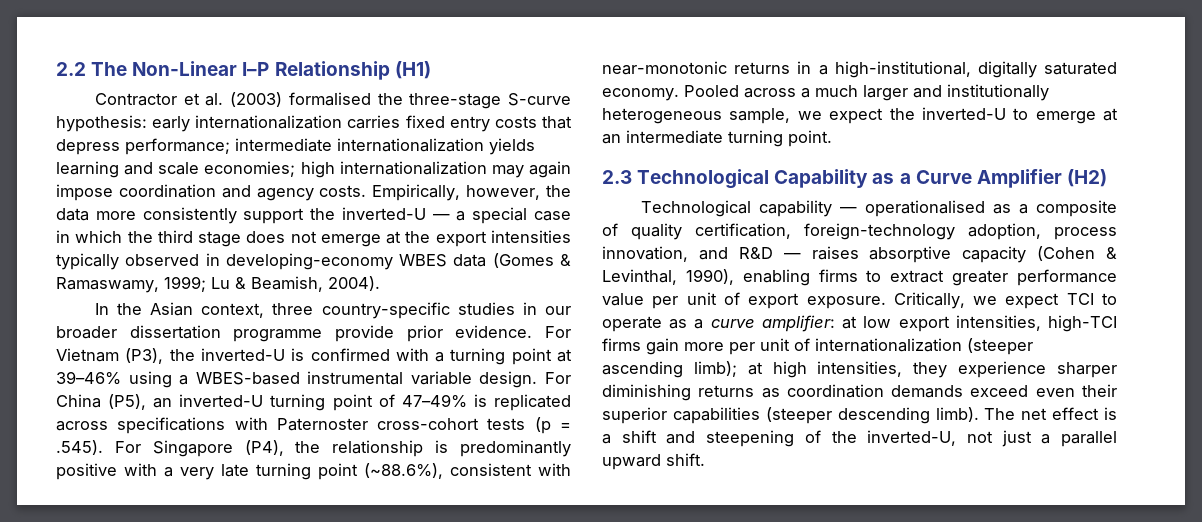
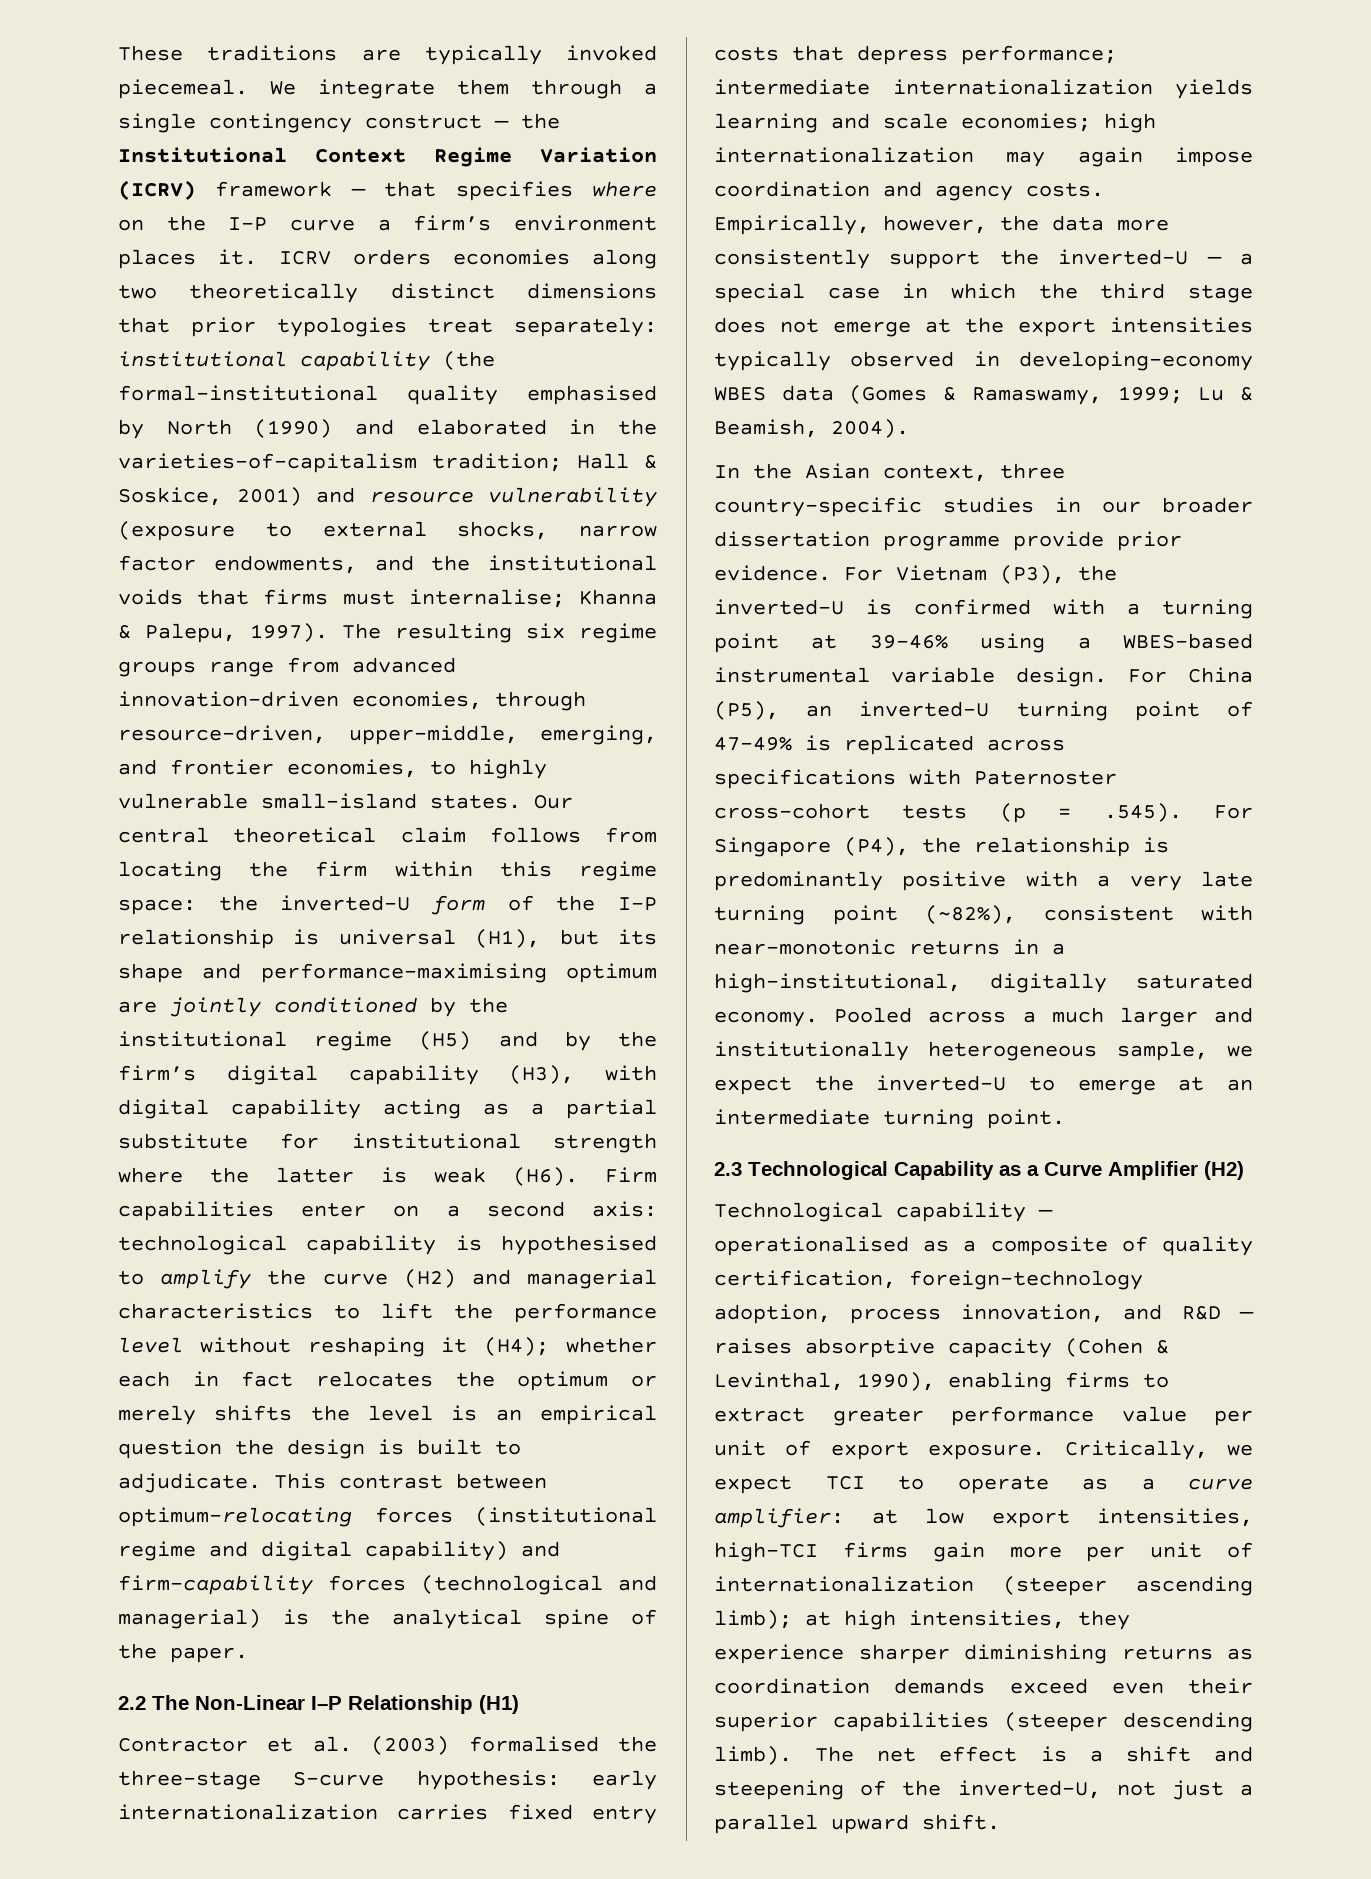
+ These traditions are typically invoked piecemeal. We integrate them through a single contingency construct — the Institutional Context Regime Variation (ICRV) framework — that specifies where on the I–P curve a firm’s environment places it. ICRV orders economies along two theoretically distinct dimensions that prior typologies treat separately: institutional capability (the formal-institutional quality emphasised by North (1990) and elaborated in the varieties-of-capitalism tradition; Hall & Soskice, 2001) and resource vulnerability (exposure to external shocks, narrow factor endowments, and the institutional voids that firms must internalise; Khanna & Palepu, 1997). The resulting six regime groups range from advanced innovation-driven economies, through resource-driven, upper-middle, emerging, and frontier economies, to highly vulnerable small-island states. Our central theoretical claim follows from locating the firm within this regime space: the inverted-U form of the I–P relationship is universal (H1), but its shape and performance-maximising optimum are jointly conditioned by the institutional regime (H5) and by the firm’s digital capability (H3), with digital capability acting as a partial substitute for institutional strength where the latter is weak (H6). Firm capabilities enter on a second axis: technological capability is hypothesised to amplify the curve (H2) and managerial characteristics to lift the performance level without reshaping it (H4); whether each in fact relocates the optimum or merely shifts the level is an empirical question the design is built to adjudicate. This contrast between optimum-relocating forces (institutional regime and digital capability) and firm-capability forces (technological and managerial) is the analytical spine of the paper.
- For China (P5), an inverted-U turning point of 47–49% is replicated across specifications with Paternoster cross-cohort tests (p = .545). For Singapore (P4), the relationship is predominantly positive with a very late turning point (~88.6%), consistent with near-monotonic returns in a high-institutional, digitally saturated economy.
+ For China (P5), an inverted-U turning point of 47–49% is replicated across specifications with Paternoster cross-cohort tests (p = .545). For Singapore (P4), the relationship is predominantly positive with a very late turning point (~82%), consistent with near-monotonic returns in a high-institutional, digitally saturated economy.

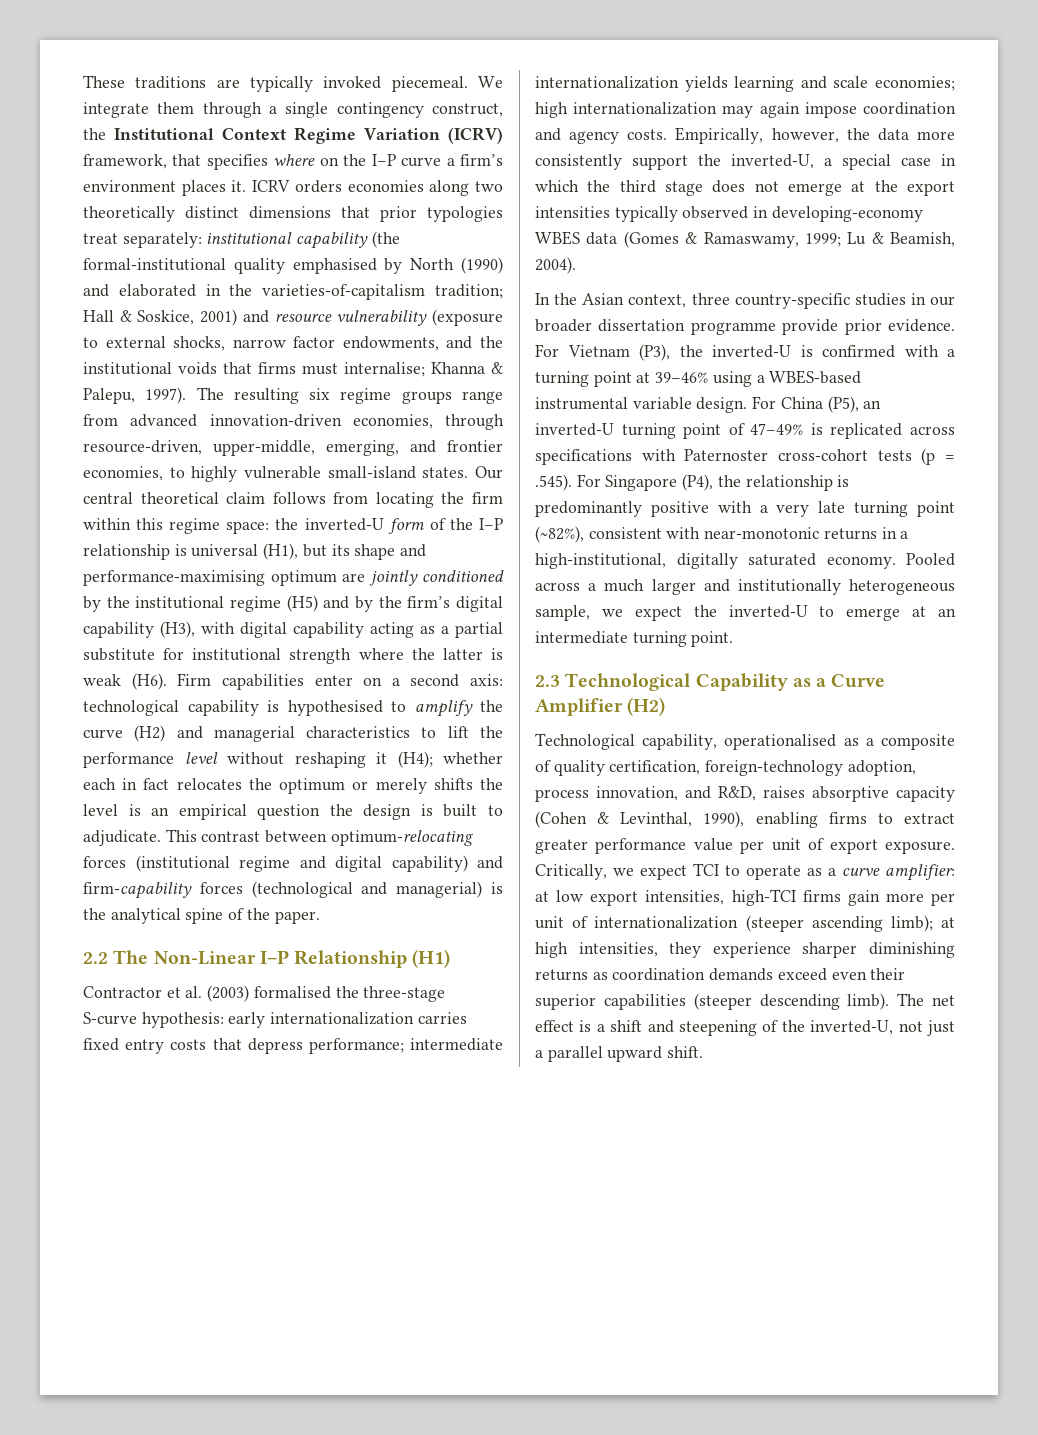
- We integrate them through a single contingency construct — the Institutional Context Regime Variation (ICRV) framework — that specifies where on the I–P curve a firm’s environment places it.
+ We integrate them through a single contingency construct, the Institutional Context Regime Variation (ICRV) framework, that specifies where on the I–P curve a firm’s environment places it.
- Empirically, however, the data more consistently support the inverted-U — a special case in which the third stage does not emerge at the export intensities typically observed in developing-economy WBES data (Gomes & Ramaswamy, 1999; Lu & Beamish, 2004).
+ Empirically, however, the data more consistently support the inverted-U, a special case in which the third stage does not emerge at the export intensities typically observed in developing-economy WBES data (Gomes & Ramaswamy, 1999; Lu & Beamish, 2004).
- Technological capability — operationalised as a composite of quality certification, foreign-technology adoption, process innovation, and R&D — raises absorptive capacity (Cohen & Levinthal, 1990), enabling firms to extract greater performance value per unit of export exposure.
+ Technological capability, operationalised as a composite of quality certification, foreign-technology adoption, process innovation, and R&D, raises absorptive capacity (Cohen & Levinthal, 1990), enabling firms to extract greater performance value per unit of export exposure.

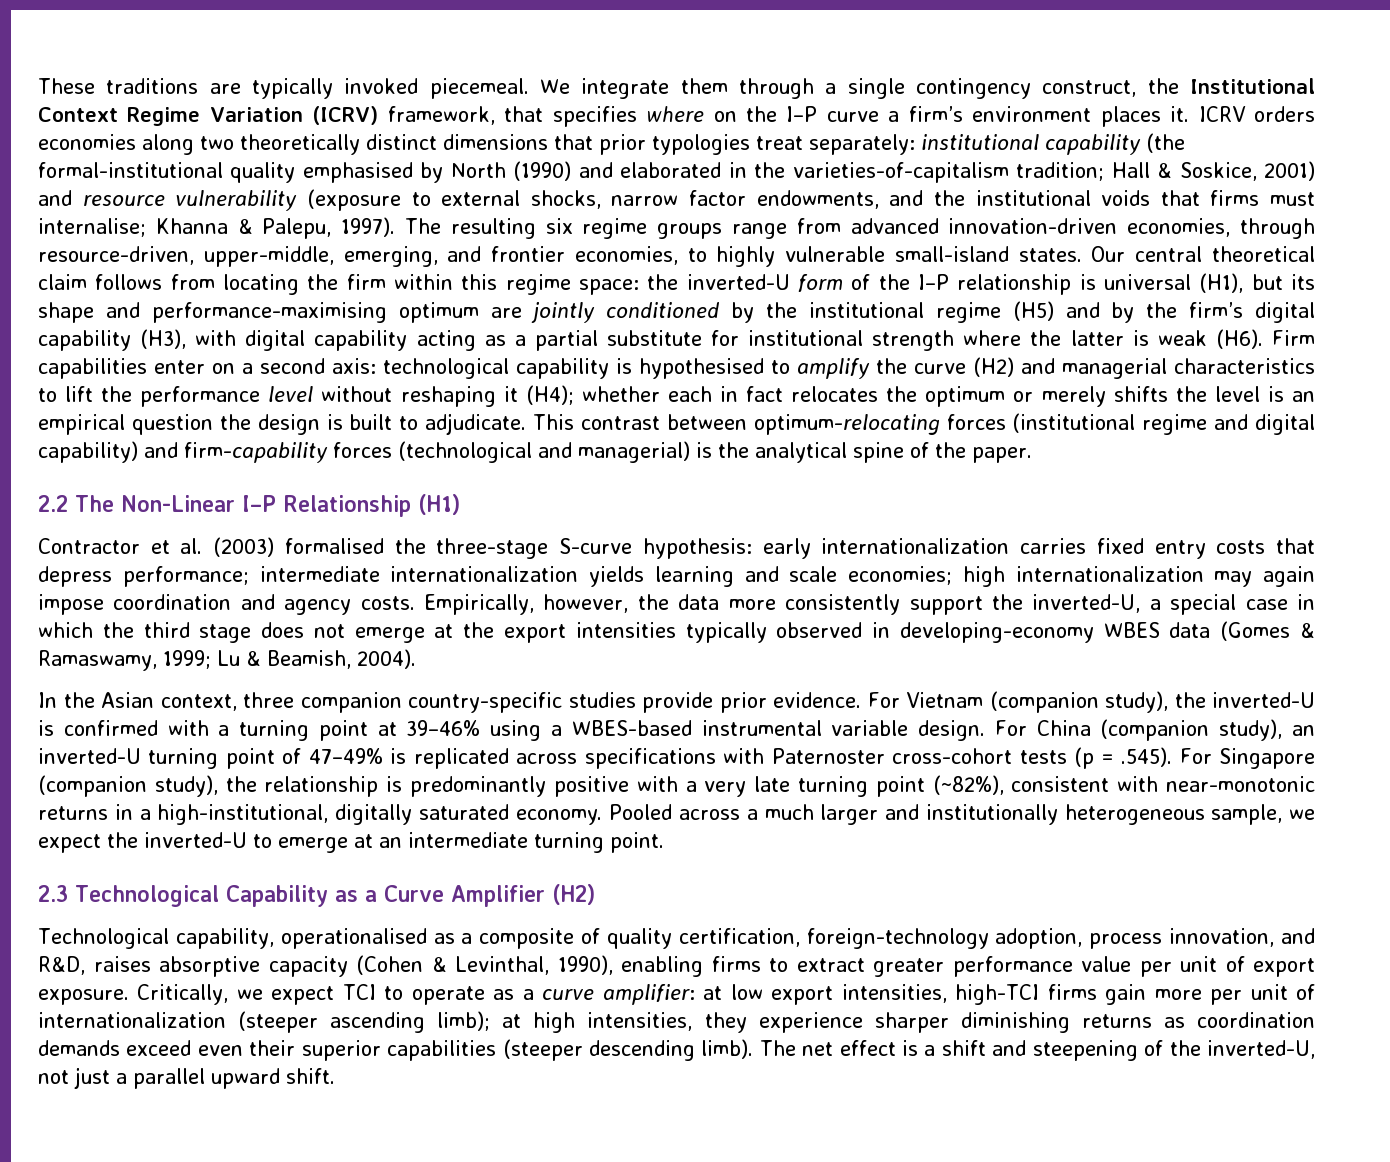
- In the Asian context, three country-specific studies in our broader dissertation programme provide prior evidence.
+ In the Asian context, three companion country-specific studies provide prior evidence.
- For Vietnam (P3), the inverted-U is confirmed with a turning point at 39–46% using a WBES-based instrumental variable design.
+ For Vietnam (companion study), the inverted-U is confirmed with a turning point at 39–46% using a WBES-based instrumental variable design.
- For China (P5), an inverted-U turning point of 47–49% is replicated across specifications with Paternoster cross-cohort tests (p = .545). For Singapore (P4), the relationship is predominantly positive with a very late turning point (~82%), consistent with near-monotonic returns in a high-institutional, digitally saturated economy.
+ For China (companion study), an inverted-U turning point of 47–49% is replicated across specifications with Paternoster cross-cohort tests (p = .545). For Singapore (companion study), the relationship is predominantly positive with a very late turning point (~82%), consistent with near-monotonic returns in a high-institutional, digitally saturated economy.

